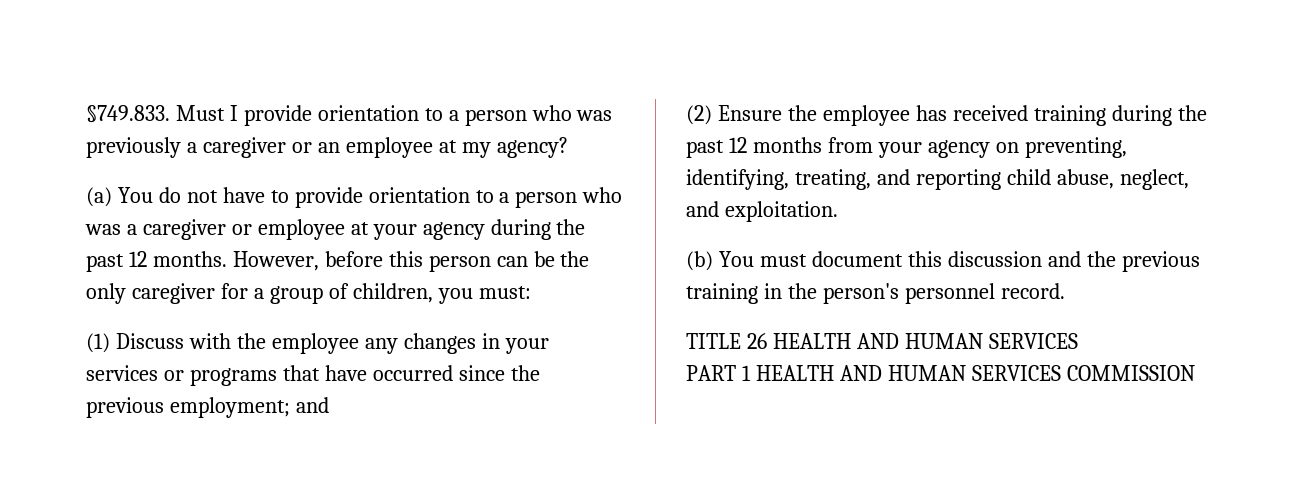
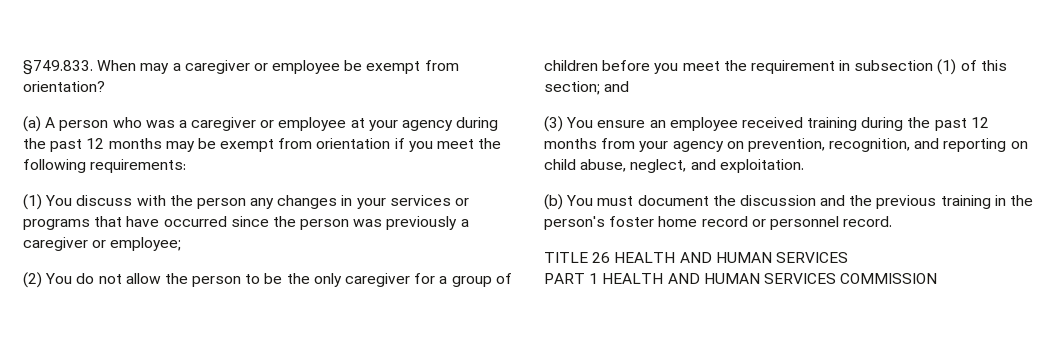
- §749.833. Must I provide orientation to a person who was previously a caregiver or an employee at my agency?
- (a) You do not have to provide orientation to a person who was a caregiver or employee at your agency during the past 12 months. However, before this person can be the only caregiver for a group of children, you must:
- (1) Discuss with the employee any changes in your services or programs that have occurred since the previous employment; and
- (2) Ensure the employee has received training during the past 12 months from your agency on preventing, identifying, treating, and reporting child abuse, neglect, and exploitation.
+ §749.833. When may a caregiver or employee be exempt from orientation?
+ (a) A person who was a caregiver or employee at your agency during the past 12 months may be exempt from orientation if you meet the following requirements:
+ (1) You discuss with the person any changes in your services or programs that have occurred since the person was previously a caregiver or employee;
+ (2) You do not allow the person to be the only caregiver for a group of children before you meet the requirement in subsection (1) of this section; and
+ (3) You ensure an employee received training during the past 12 months from your agency on prevention, recognition, and reporting on child abuse, neglect, and exploitation.
- (b) You must document this discussion and the previous training in the person's personnel record.
+ (b) You must document the discussion and the previous training in the person's foster home record or personnel record.

